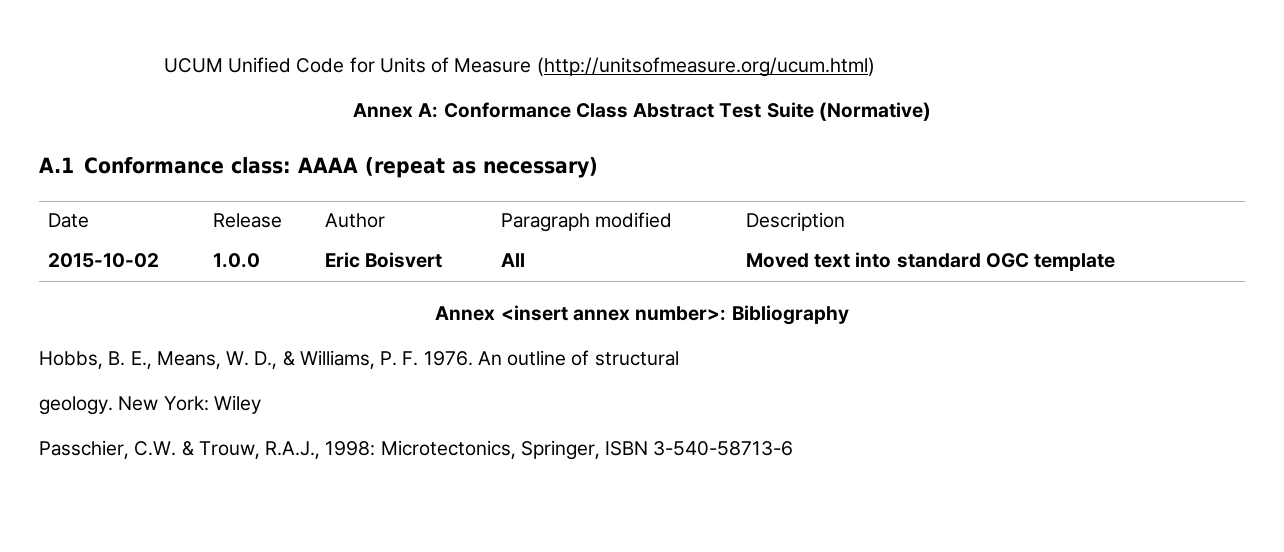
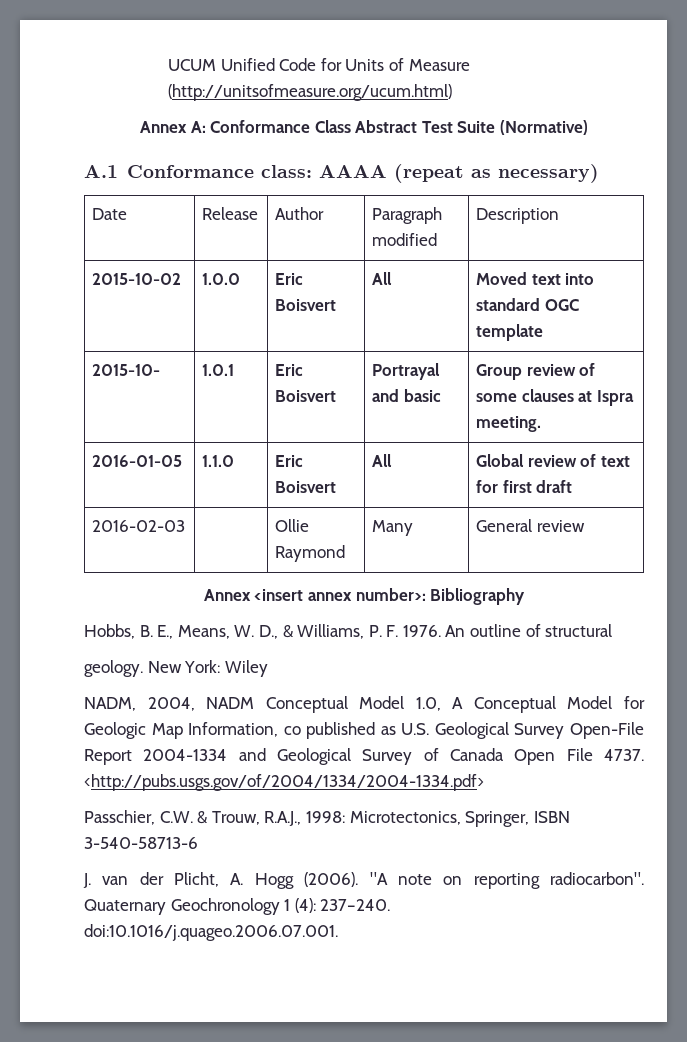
+ 2015-10- | 1.0.1 | Eric Boisvert | Portrayal and basic | Group review of some clauses at Ispra meeting.
+ 2016-01-05 | 1.1.0 | Eric Boisvert | All | Global review of text for first draft
+ 2016-02-03 | | Ollie Raymond | Many | General review
+ NADM, 2004, NADM Conceptual Model 1.0, A Conceptual Model for Geologic Map Information, co published as U.S. Geological Survey Open-File Report 2004-1334 and Geological Survey of Canada Open File 4737. <http://pubs.usgs.gov/of/2004/1334/2004-1334.pdf>
+ J. van der Plicht, A. Hogg (2006). "A note on reporting radiocarbon". Quaternary Geochronology 1 (4): 237–240. doi:10.1016/j.quageo.2006.07.001.

